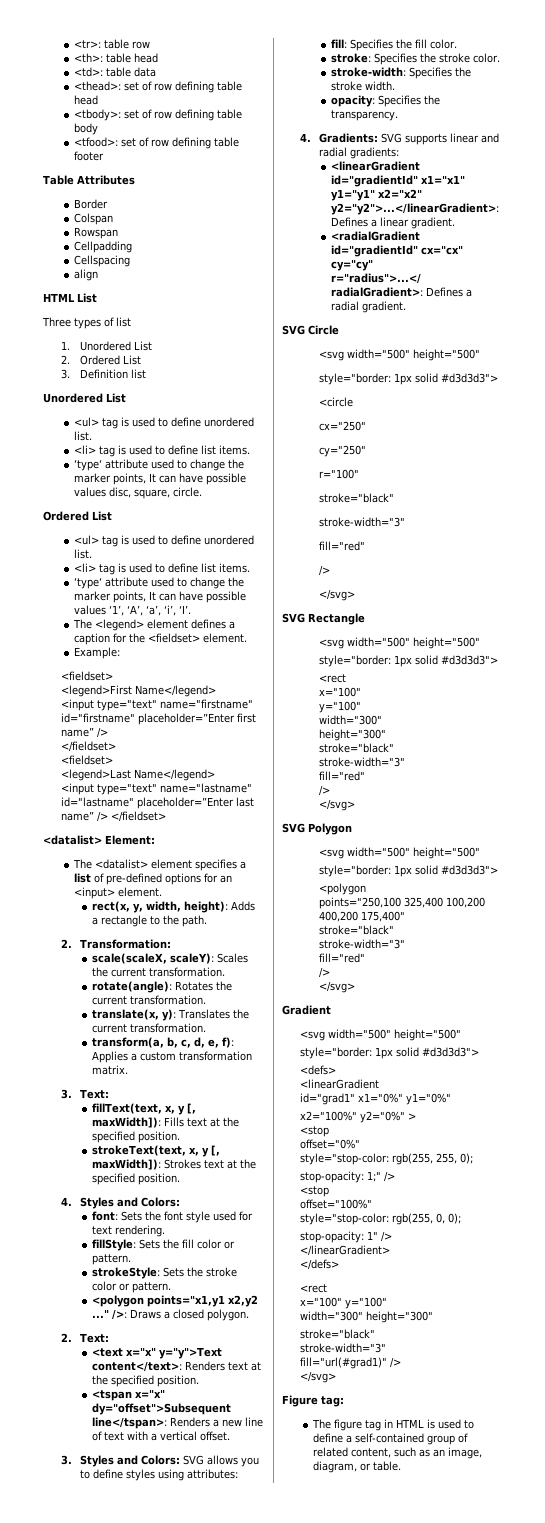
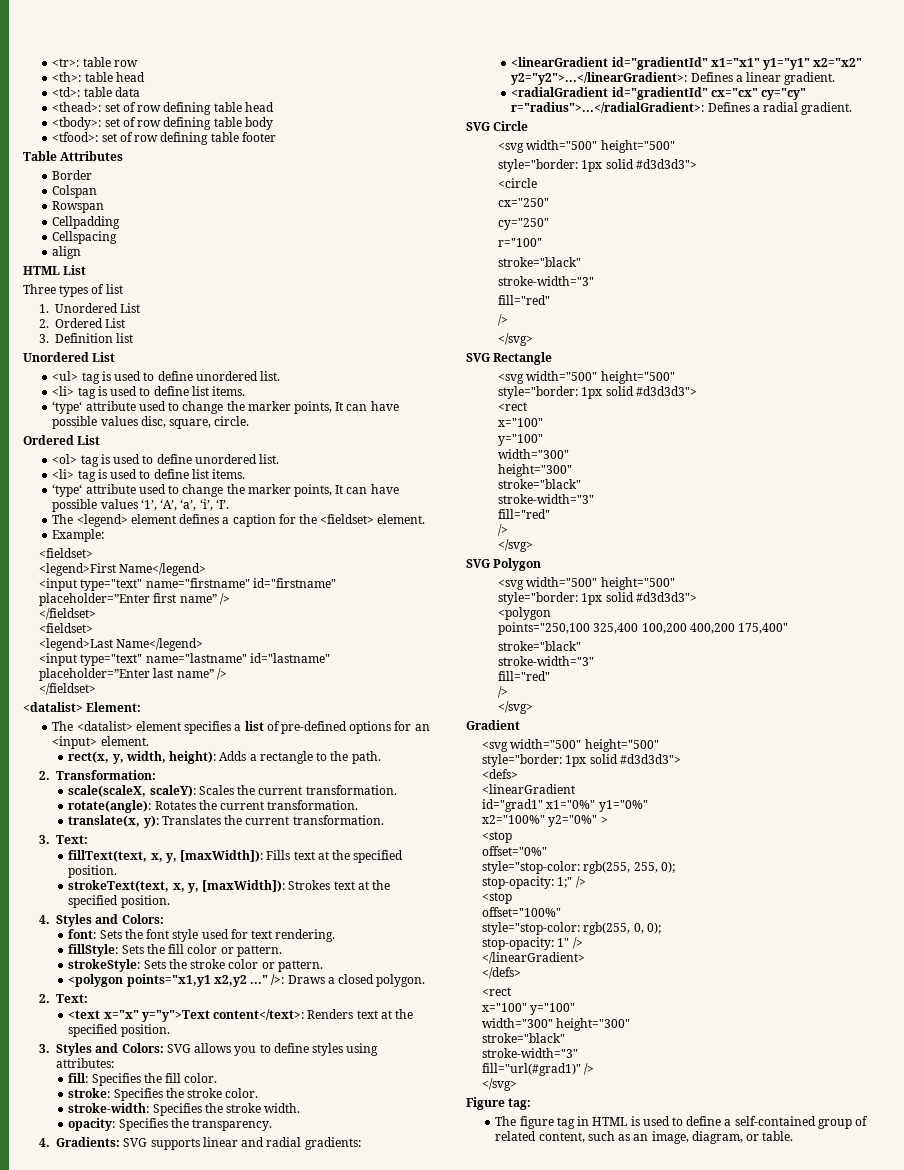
  ‘type‘ attribute used to change the marker points, It can have possible values disc, square, circle.
  Ordered List
- <ul> tag is used to define unordered list.
+ <ol> tag is used to define unordered list.
- <input type="text" name="lastname" id="lastname" placeholder=”Enter last name” /> </fieldset>
+ <input type="text" name="lastname" id="lastname" placeholder=”Enter last name” />
+ </fieldset>
- transform(a, b, c, d, e, f): Applies a custom transformation matrix.
- fillText(text, x, y [, maxWidth]): Fills text at the specified position.
+ fillText(text, x, y, [maxWidth]): Fills text at the specified position.
- strokeText(text, x, y [, maxWidth]): Strokes text at the specified position.
+ strokeText(text, x, y, [maxWidth]): Strokes text at the specified position.
- <tspan x="x" dy="offset">Subsequent line</tspan>: Renders a new line of text with a vertical offset.

